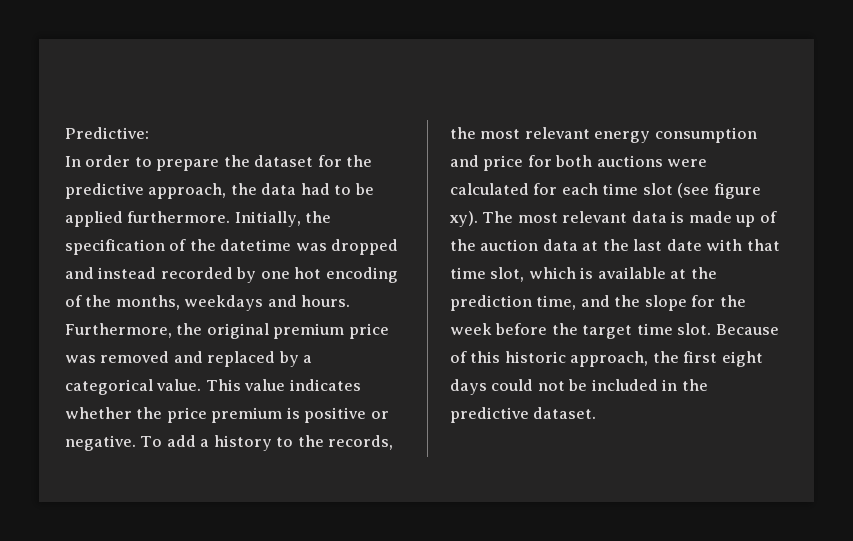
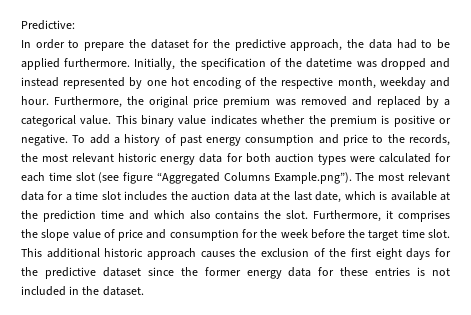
- Initially, the specification of the datetime was dropped and instead recorded by one hot encoding of the months, weekdays and hours.
+ Initially, the specification of the datetime was dropped and instead represented by one hot encoding of the respective month, weekday and hour.
- Furthermore, the original premium price was removed and replaced by a categorical value.
+ Furthermore, the original price premium was removed and replaced by a categorical value.
- This value indicates whether the price premium is positive or negative.
+ This binary value indicates whether the premium is positive or negative.
- To add a history to the records, the most relevant energy consumption and price for both auctions were calculated for each time slot (see figure xy). The most relevant data is made up of the auction data at the last date with that time slot, which is available at the prediction time, and the slope for the week before the target time slot.
+ To add a history of past energy consumption and price to the records, the most relevant historic energy data for both auction types were calculated for each time slot (see figure “Aggregated Columns Example.png”). The most relevant data for a time slot includes the auction data at the last date, which is available at the prediction time and which also contains the slot. Furthermore, it comprises the slope value of price and consumption for the week before the target time slot.
- Because of this historic approach, the first eight days could not be included in the predictive dataset.
+ This additional historic approach causes the exclusion of the first eight days for the predictive dataset since the former energy data for these entries is not included in the dataset.

